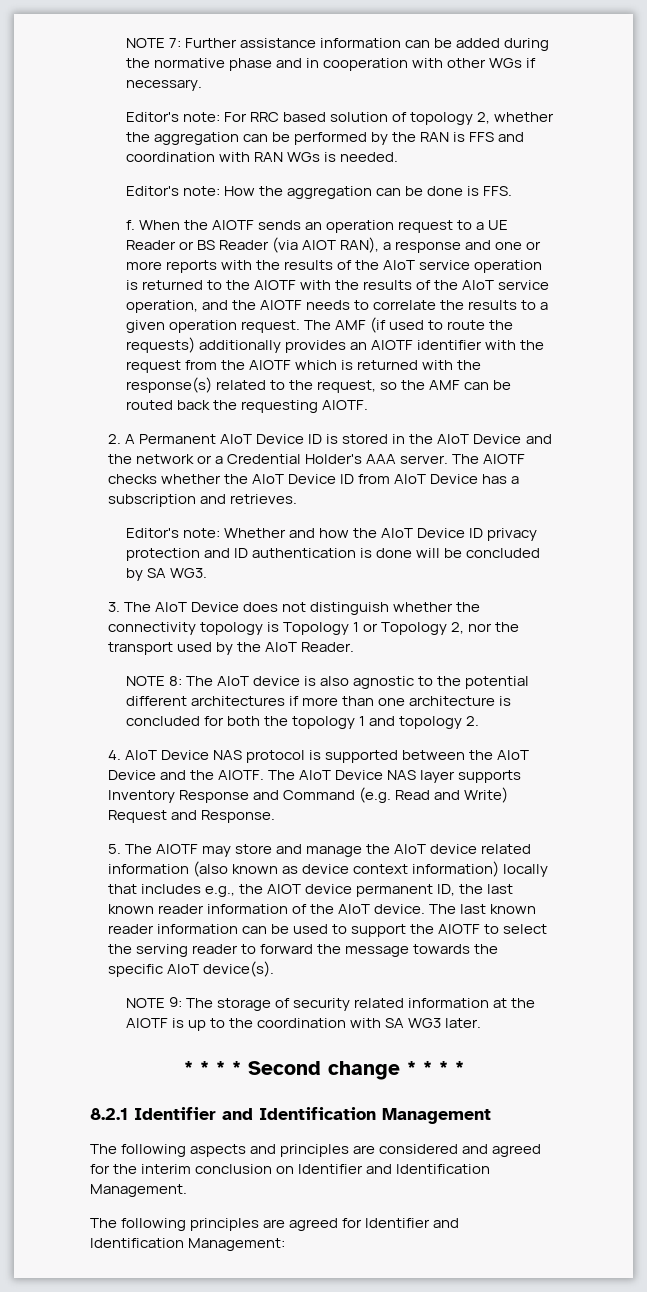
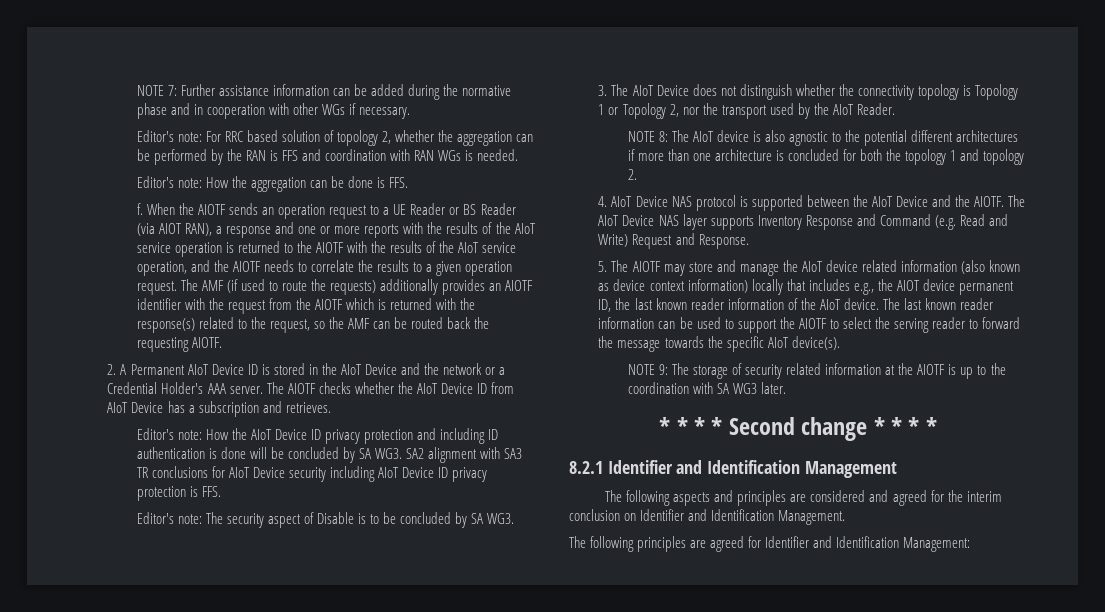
- Editor's note: Whether and how the AIoT Device ID privacy protection and ID authentication is done will be concluded by SA WG3.
+ Editor's note: How the AIoT Device ID privacy protection and including ID authentication is done will be concluded by SA WG3. SA2 alignment with SA3 TR conclusions for AIoT Device security including AIoT Device ID privacy protection is FFS.
+ Editor's note: The security aspect of Disable is to be concluded by SA WG3.

